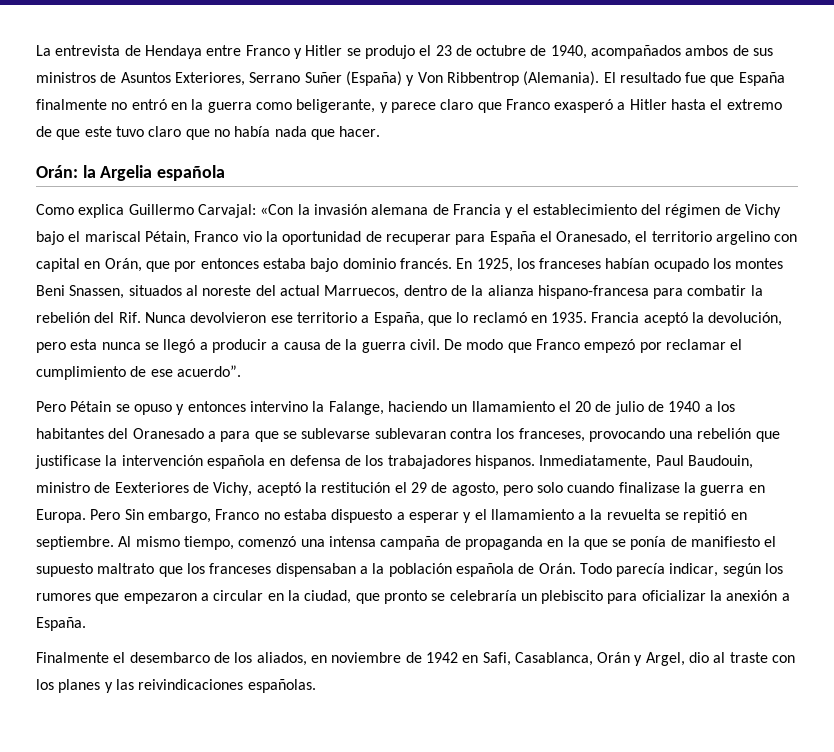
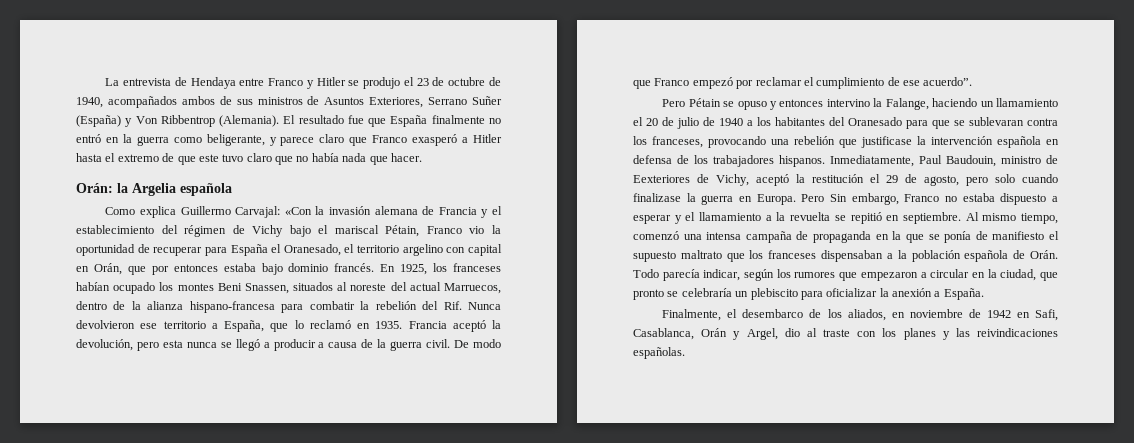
- Pero Pétain se opuso y entonces intervino la Falange, haciendo un llamamiento el 20 de julio de 1940 a los habitantes del Oranesado a para que se sublevarse sublevaran contra los franceses, provocando una rebelión que justificase la intervención española en defensa de los trabajadores hispanos.
+ Pero Pétain se opuso y entonces intervino la Falange, haciendo un llamamiento el 20 de julio de 1940 a los habitantes del Oranesado para que se sublevaran contra los franceses, provocando una rebelión que justificase la intervención española en defensa de los trabajadores hispanos.
- Finalmente el desembarco de los aliados, en noviembre de 1942 en Safi, Casablanca, Orán y Argel, dio al traste con los planes y las reivindicaciones españolas.
+ Finalmente, el desembarco de los aliados, en noviembre de 1942 en Safi, Casablanca, Orán y Argel, dio al traste con los planes y las reivindicaciones españolas.

